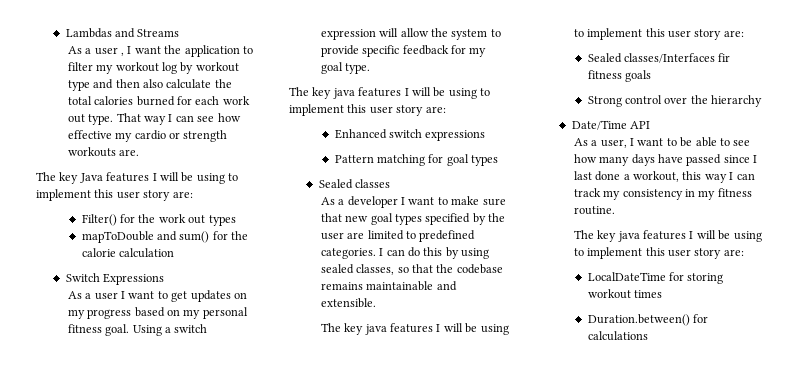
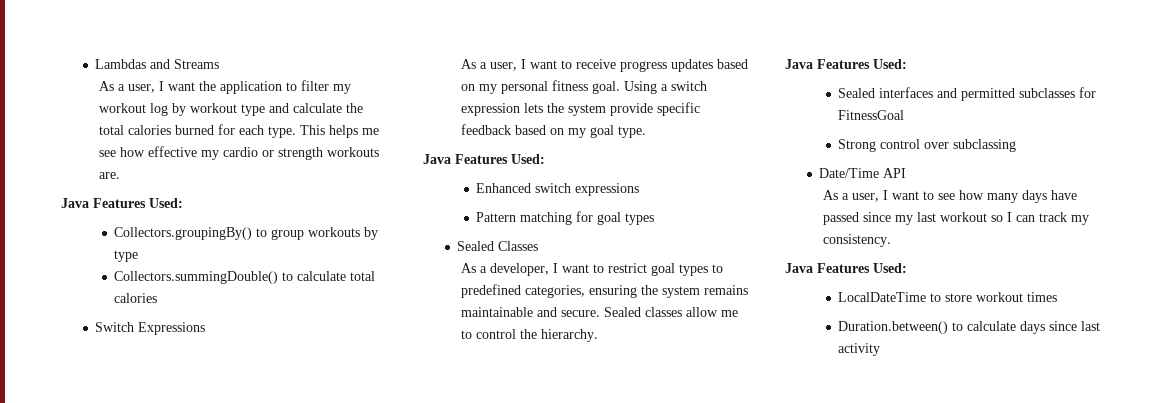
- As a user , I want the application to filter my workout log by workout type and then also calculate the total calories burned for each work out type. That way I can see how effective my cardio or strength workouts are.
- The key Java features I will be using to implement this user story are:
- Filter() for the work out types
- mapToDouble and sum() for the calorie calculation
+ As a user, I want the application to filter my workout log by workout type and calculate the total calories burned for each type. This helps me see how effective my cardio or strength workouts are.
+ Java Features Used:
+ Collectors.groupingBy() to group workouts by type
+ Collectors.summingDouble() to calculate total calories
- As a user I want to get updates on my progress based on my personal fitness goal.
+ As a user, I want to receive progress updates based on my personal fitness goal.
- Using a switch expression will allow the system to provide specific feedback for my goal type.
- The key java features I will be using to implement this user story are:
+ Using a switch expression lets the system provide specific feedback based on my goal type.
+ Java Features Used:
- Sealed classes
- As a developer I want to make sure that new goal types specified by the user are limited to predefined categories. I can do this by using sealed classes, so that the codebase remains maintainable and extensible.
- The key java features I will be using to implement this user story are:
- Sealed classes/Interfaces fir fitness goals
+ Sealed Classes
+ As a developer, I want to restrict goal types to predefined categories, ensuring the system remains maintainable and secure. Sealed classes allow me to control the hierarchy.
+ Java Features Used:
+ Sealed interfaces and permitted subclasses for FitnessGoal
- Strong control over the hierarchy
+ Strong control over subclassing
- As a user, I want to be able to see how many days have passed since I last done a workout, this way I can track my consistency in my fitness routine.
- The key java features I will be using to implement this user story are:
+ As a user, I want to see how many days have passed since my last workout so I can track my consistency.
+ Java Features Used:
- LocalDateTime for storing workout times
+ LocalDateTime to store workout times
- Duration.between() for calculations
+ Duration.between() to calculate days since last activity

